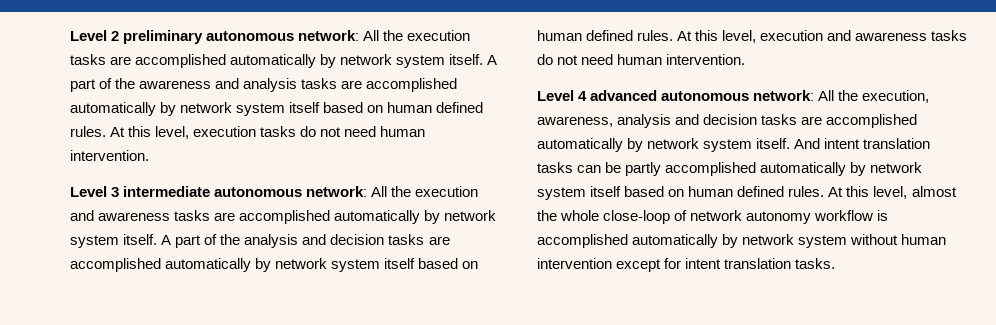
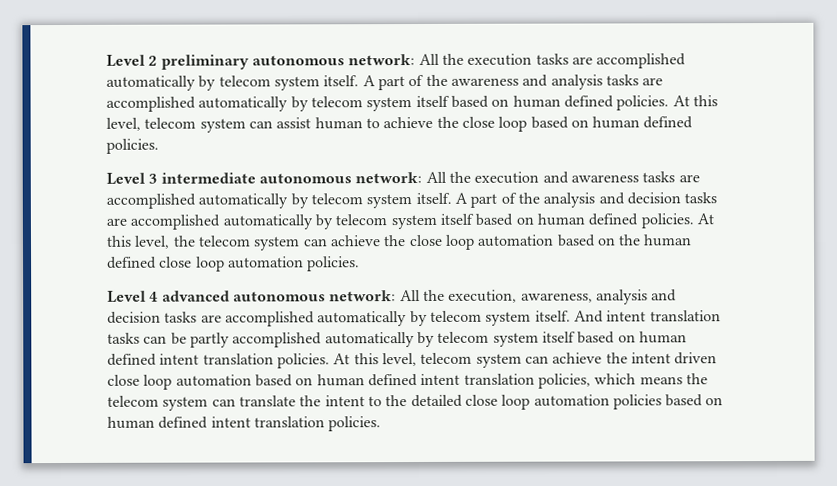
- Level 2 preliminary autonomous network: All the execution tasks are accomplished automatically by network system itself.
+ Level 2 preliminary autonomous network: All the execution tasks are accomplished automatically by telecom system itself.
- A part of the awareness and analysis tasks are accomplished automatically by network system itself based on human defined rules. At this level, execution tasks do not need human intervention.
+ A part of the awareness and analysis tasks are accomplished automatically by telecom system itself based on human defined policies. At this level, telecom system can assist human to achieve the close loop based on human defined policies.
- Level 3 intermediate autonomous network: All the execution and awareness tasks are accomplished automatically by network system itself.
+ Level 3 intermediate autonomous network: All the execution and awareness tasks are accomplished automatically by telecom system itself.
- A part of the analysis and decision tasks are accomplished automatically by network system itself based on human defined rules. At this level, execution and awareness tasks do not need human intervention.
+ A part of the analysis and decision tasks are accomplished automatically by telecom system itself based on human defined policies. At this level, the telecom system can achieve the close loop automation based on the human defined close loop automation policies.
- Level 4 advanced autonomous network: All the execution, awareness, analysis and decision tasks are accomplished automatically by network system itself.
+ Level 4 advanced autonomous network: All the execution, awareness, analysis and decision tasks are accomplished automatically by telecom system itself.
- And intent translation tasks can be partly accomplished automatically by network system itself based on human defined rules. At this level, almost the whole close-loop of network autonomy workflow is accomplished automatically by network system without human intervention except for intent translation tasks.
+ And intent translation tasks can be partly accomplished automatically by telecom system itself based on human defined intent translation policies. At this level, telecom system can achieve the intent driven close loop automation based on human defined intent translation policies, which means the telecom system can translate the intent to the detailed close loop automation policies based on human defined intent translation policies.

